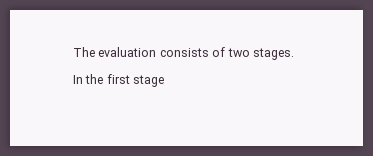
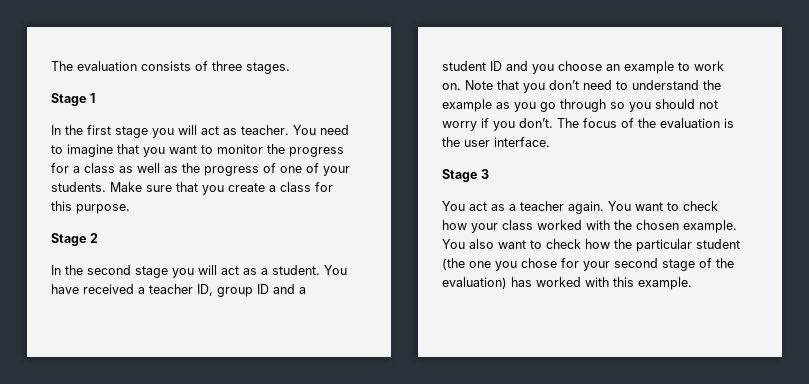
- The evaluation consists of two stages.
+ The evaluation consists of three stages.
+ Stage 1
- In the first stage
+ In the first stage you will act as teacher. You need to imagine that you want to monitor the progress for a class as well as the progress of one of your students. Make sure that you create a class for this purpose.
+ Stage 2
+ In the second stage you will act as a student. You have received a teacher ID, group ID and a student ID and you choose an example to work on. Note that you don’t need to understand the example as you go through so you should not worry if you don’t. The focus of the evaluation is the user interface.
+ Stage 3
+ You act as a teacher again. You want to check how your class worked with the chosen example. You also want to check how the particular student (the one you chose for your second stage of the evaluation) has worked with this example.

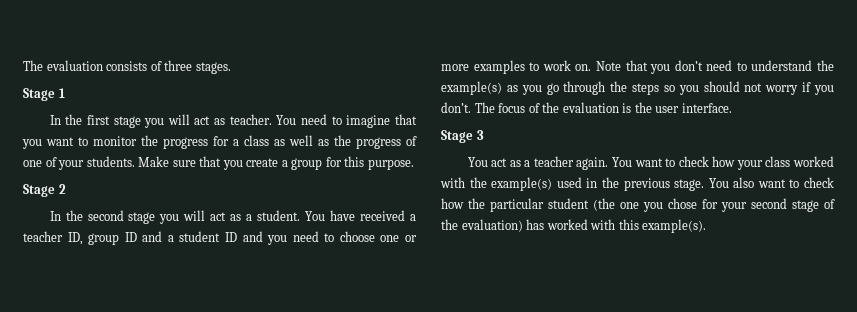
- Make sure that you create a class for this purpose.
+ Make sure that you create a group for this purpose.
- You have received a teacher ID, group ID and a student ID and you choose an example to work on.
+ You have received a teacher ID, group ID and a student ID and you need to choose one or more examples to work on.
- Note that you don’t need to understand the example as you go through so you should not worry if you don’t.
+ Note that you don’t need to understand the example(s) as you go through the steps so you should not worry if you don’t.
- You want to check how your class worked with the chosen example.
+ You want to check how your class worked with the example(s) used in the previous stage.
- You also want to check how the particular student (the one you chose for your second stage of the evaluation) has worked with this example.
+ You also want to check how the particular student (the one you chose for your second stage of the evaluation) has worked with this example(s).

